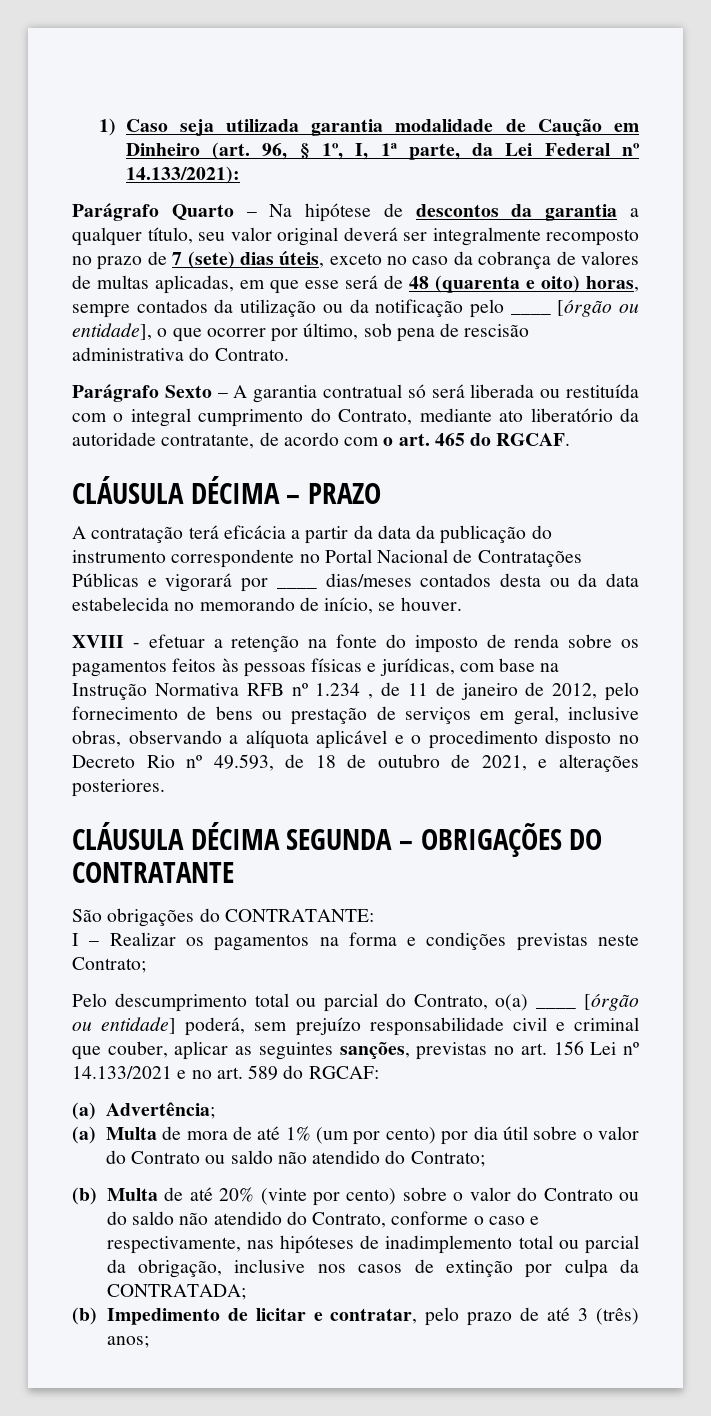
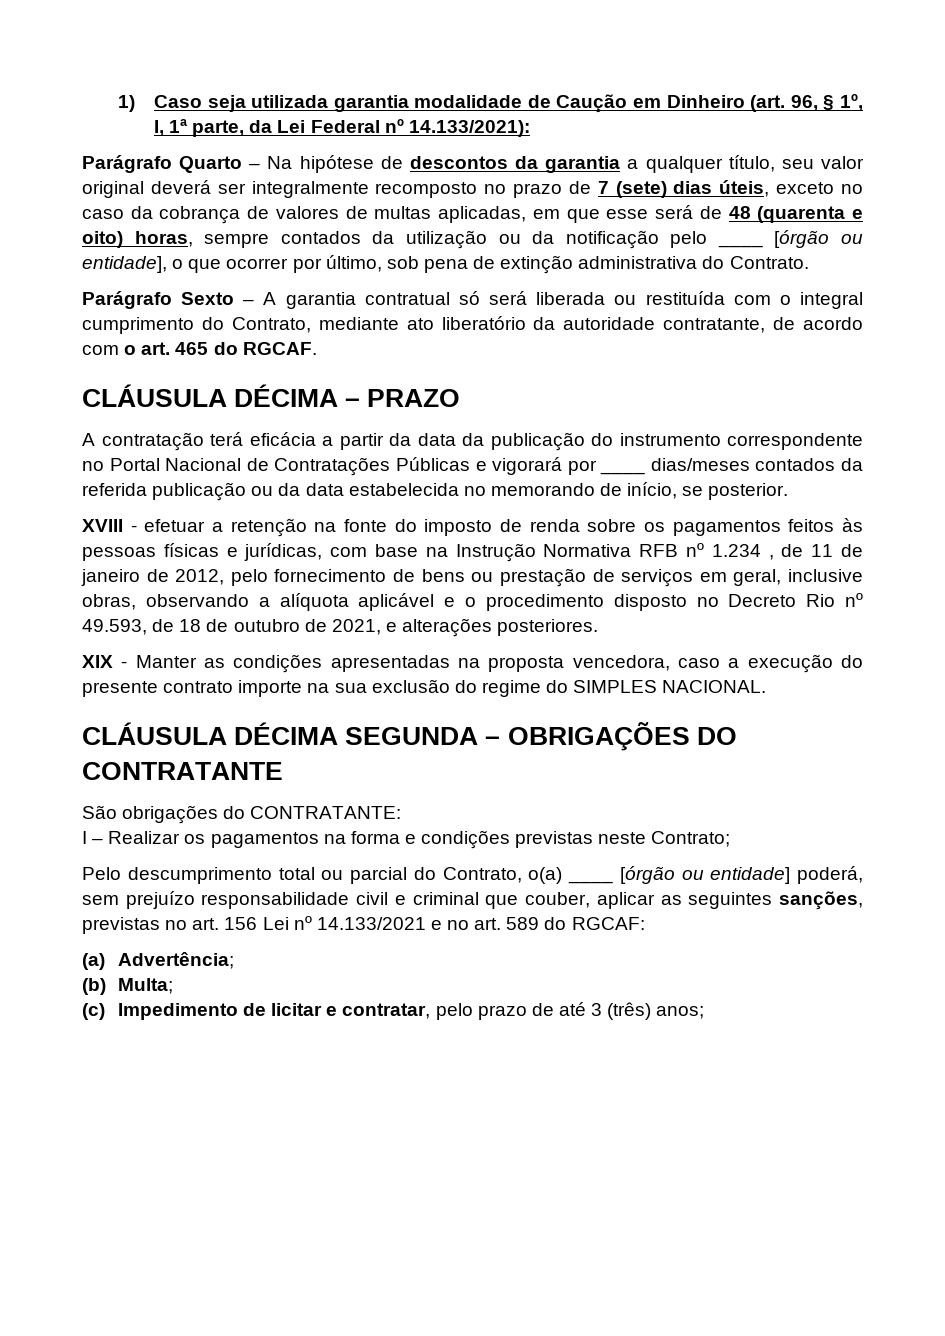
- Parágrafo Quarto – Na hipótese de descontos da garantia a qualquer título, seu valor original deverá ser integralmente recomposto no prazo de 7 (sete) dias úteis, exceto no caso da cobrança de valores de multas aplicadas, em que esse será de 48 (quarenta e oito) horas, sempre contados da utilização ou da notificação pelo ____ [órgão ou entidade], o que ocorrer por último, sob pena de rescisão administrativa do Contrato.
+ Parágrafo Quarto – Na hipótese de descontos da garantia a qualquer título, seu valor original deverá ser integralmente recomposto no prazo de 7 (sete) dias úteis, exceto no caso da cobrança de valores de multas aplicadas, em que esse será de 48 (quarenta e oito) horas, sempre contados da utilização ou da notificação pelo ____ [órgão ou entidade], o que ocorrer por último, sob pena de extinção administrativa do Contrato.
- A contratação terá eficácia a partir da data da publicação do instrumento correspondente no Portal Nacional de Contratações Públicas e vigorará por ____ dias/meses contados desta ou da data estabelecida no memorando de início, se houver.
+ A contratação terá eficácia a partir da data da publicação do instrumento correspondente no Portal Nacional de Contratações Públicas e vigorará por ____ dias/meses contados da referida publicação ou da data estabelecida no memorando de início, se posterior.
+ XIX - Manter as condições apresentadas na proposta vencedora, caso a execução do presente contrato importe na sua exclusão do regime do SIMPLES NACIONAL.
- (a) Multa de mora de até 1% (um por cento) por dia útil sobre o valor do Contrato ou saldo não atendido do Contrato;
- (b) Multa de até 20% (vinte por cento) sobre o valor do Contrato ou do saldo não atendido do Contrato, conforme o caso e respectivamente, nas hipóteses de inadimplemento total ou parcial da obrigação, inclusive nos casos de extinção por culpa da CONTRATADA;
- (b) Impedimento de licitar e contratar, pelo prazo de até 3 (três) anos;
+ (b) Multa;
+ (c) Impedimento de licitar e contratar, pelo prazo de até 3 (três) anos;

